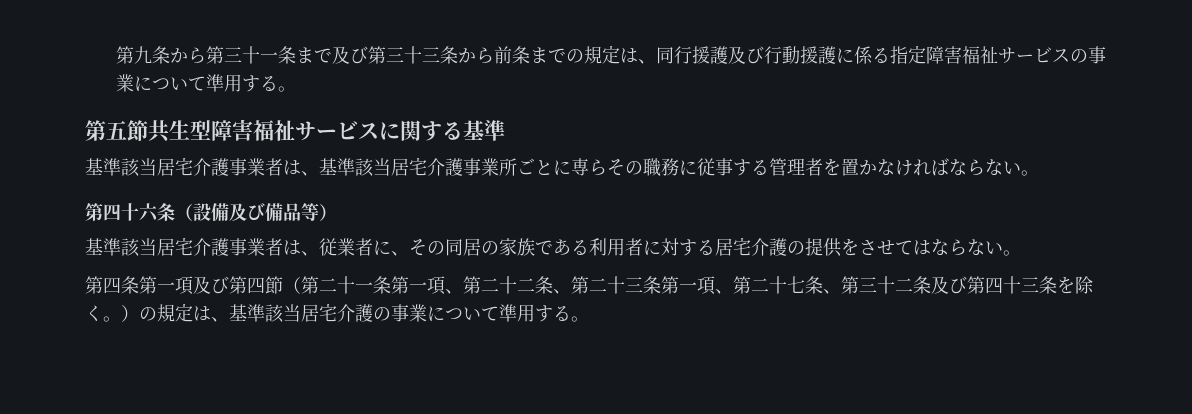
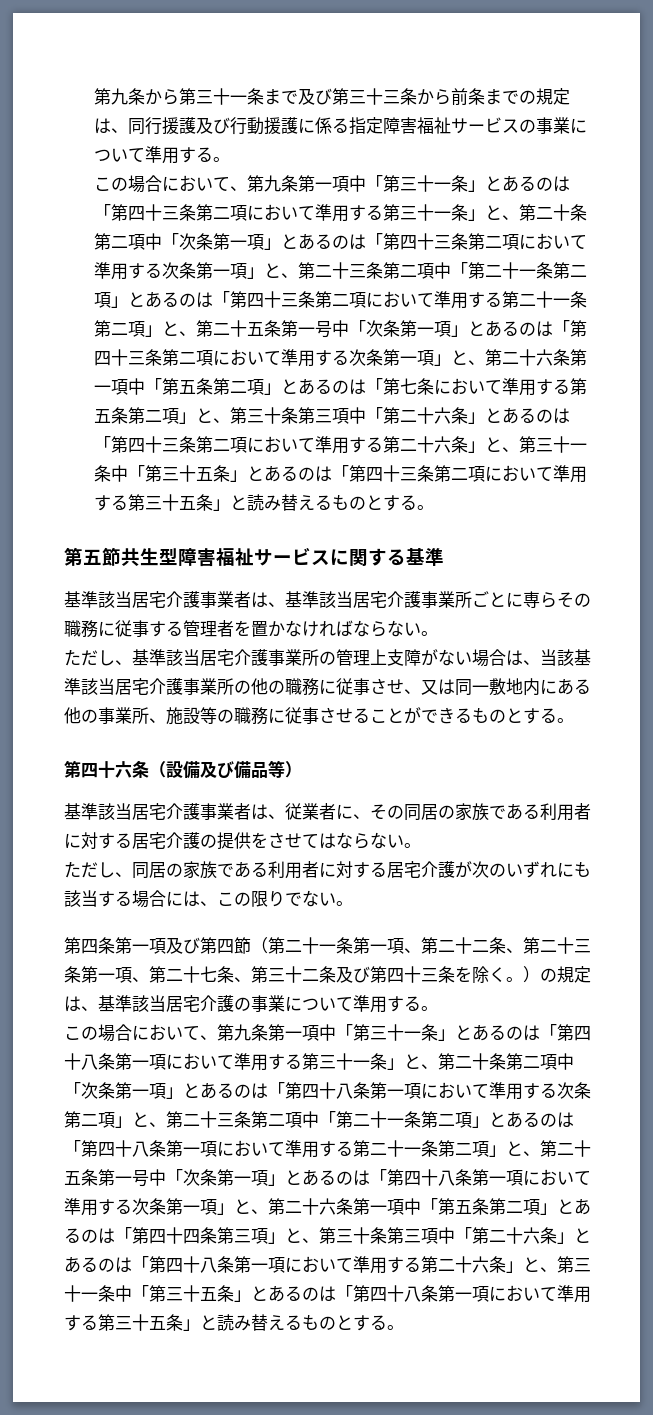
+ この場合において、第九条第一項中「第三十一条」とあるのは「第四十三条第二項において準用する第三十一条」と、第二十条第二項中「次条第一項」とあるのは「第四十三条第二項において準用する次条第一項」と、第二十三条第二項中「第二十一条第二項」とあるのは「第四十三条第二項において準用する第二十一条第二項」と、第二十五条第一号中「次条第一項」とあるのは「第四十三条第二項において準用する次条第一項」と、第二十六条第一項中「第五条第二項」とあるのは「第七条において準用する第五条第二項」と、第三十条第三項中「第二十六条」とあるのは「第四十三条第二項において準用する第二十六条」と、第三十一条中「第三十五条」とあるのは「第四十三条第二項において準用する第三十五条」と読み替えるものとする。
+ ただし、基準該当居宅介護事業所の管理上支障がない場合は、当該基準該当居宅介護事業所の他の職務に従事させ、又は同一敷地内にある他の事業所、施設等の職務に従事させることができるものとする。
+ ただし、同居の家族である利用者に対する居宅介護が次のいずれにも該当する場合には、この限りでない。
+ この場合において、第九条第一項中「第三十一条」とあるのは「第四十八条第一項において準用する第三十一条」と、第二十条第二項中「次条第一項」とあるのは「第四十八条第一項において準用する次条第二項」と、第二十三条第二項中「第二十一条第二項」とあるのは「第四十八条第一項において準用する第二十一条第二項」と、第二十五条第一号中「次条第一項」とあるのは「第四十八条第一項において準用する次条第一項」と、第二十六条第一項中「第五条第二項」とあるのは「第四十四条第三項」と、第三十条第三項中「第二十六条」とあるのは「第四十八条第一項において準用する第二十六条」と、第三十一条中「第三十五条」とあるのは「第四十八条第一項において準用する第三十五条」と読み替えるものとする。

